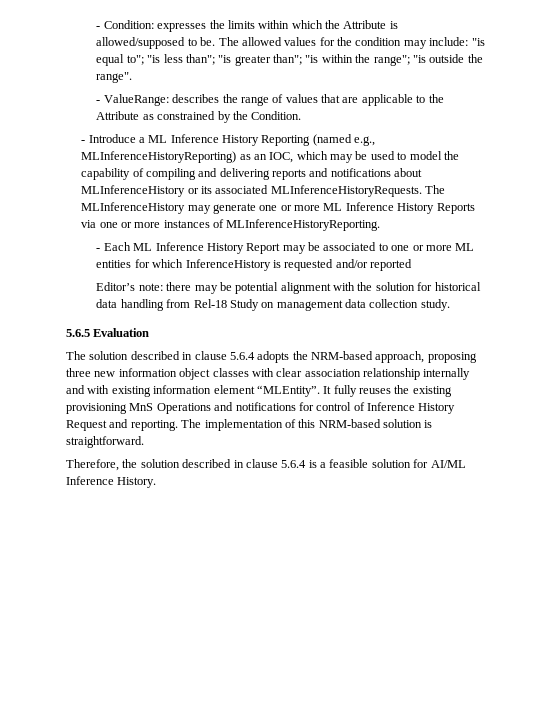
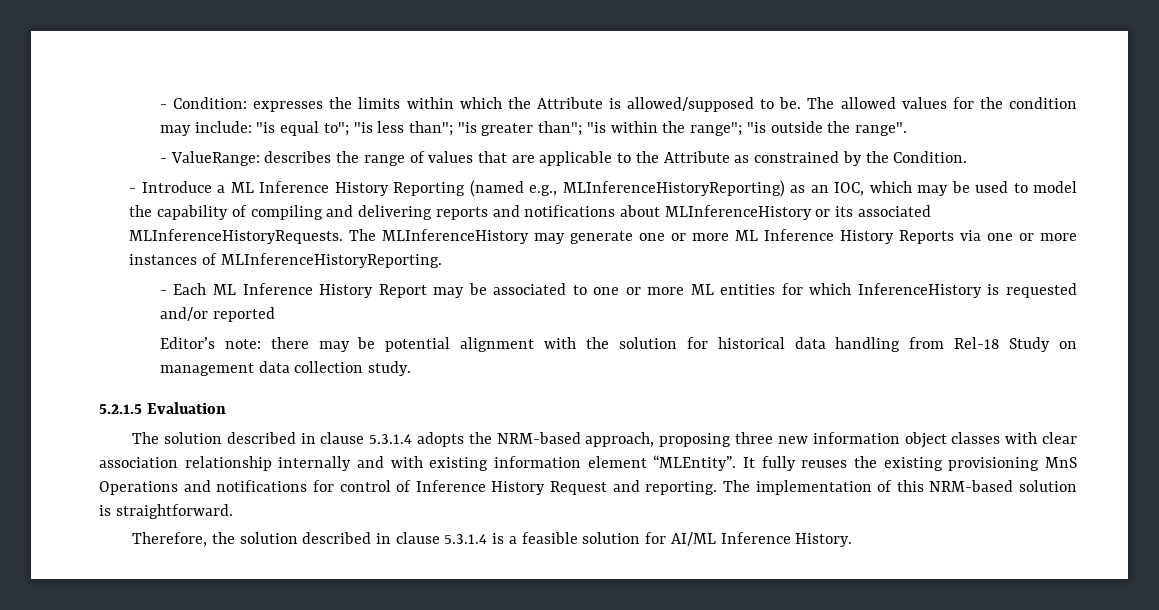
- 5.6.5 Evaluation
+ 5.2.1.5 Evaluation
- The solution described in clause 5.6.4 adopts the NRM-based approach, proposing three new information object classes with clear association relationship internally and with existing information element “MLEntity”.
+ The solution described in clause 5.3.1.4 adopts the NRM-based approach, proposing three new information object classes with clear association relationship internally and with existing information element “MLEntity”.
- Therefore, the solution described in clause 5.6.4 is a feasible solution for AI/ML Inference History.
+ Therefore, the solution described in clause 5.3.1.4 is a feasible solution for AI/ML Inference History.

